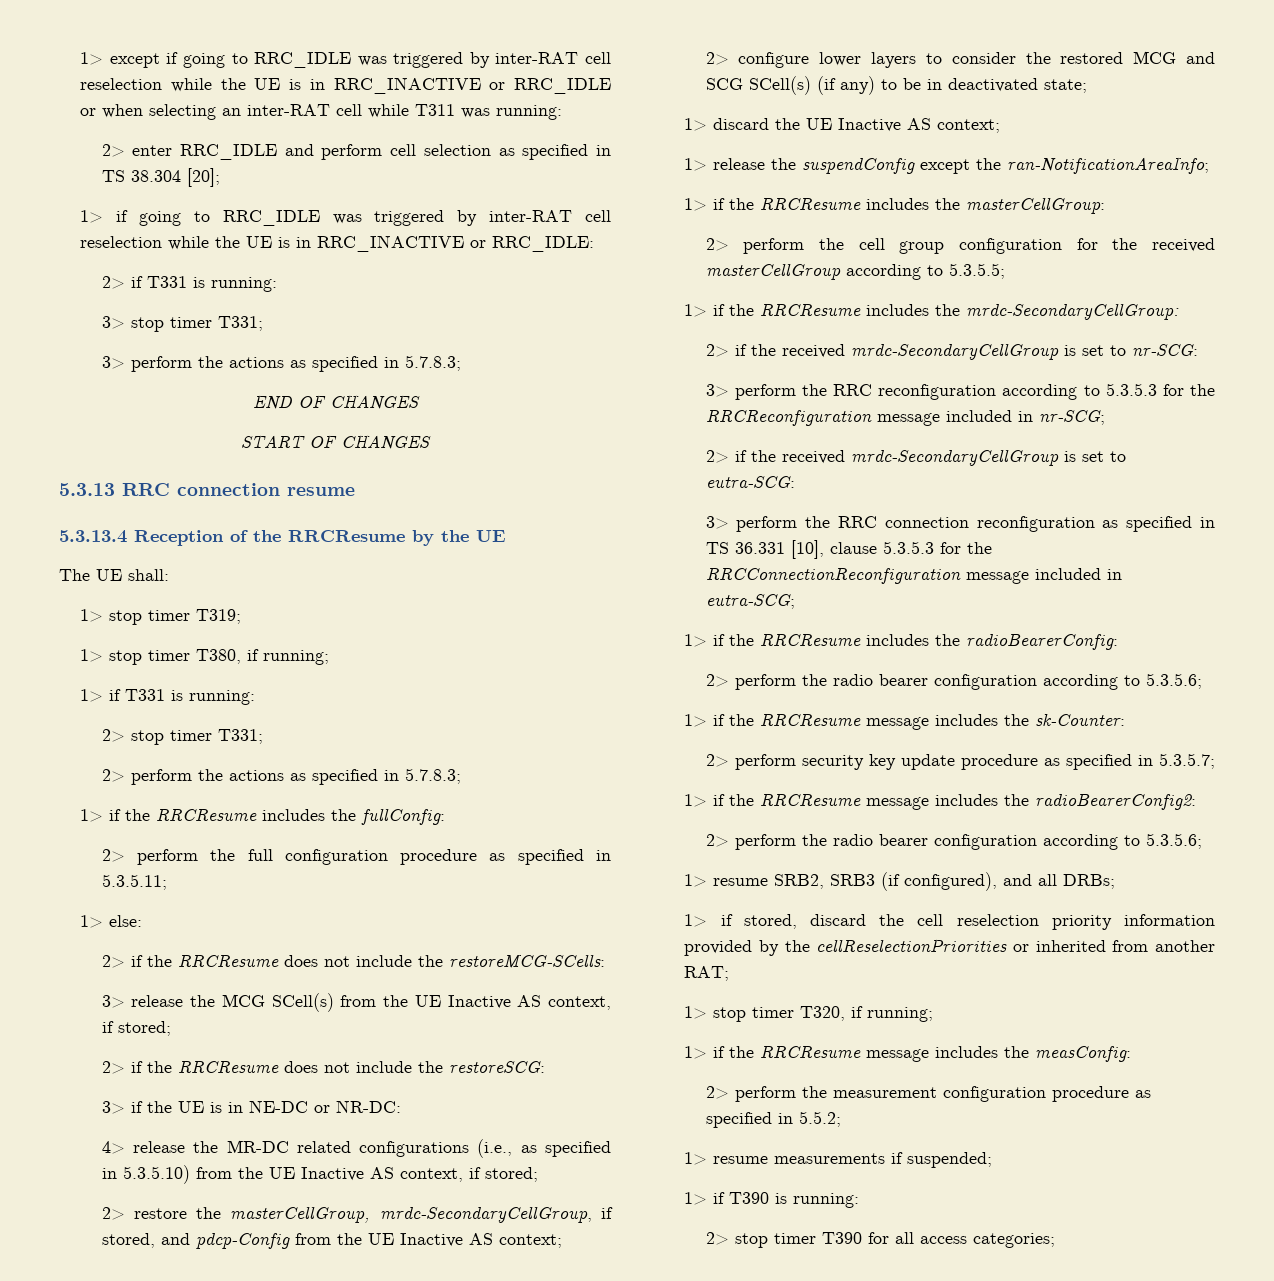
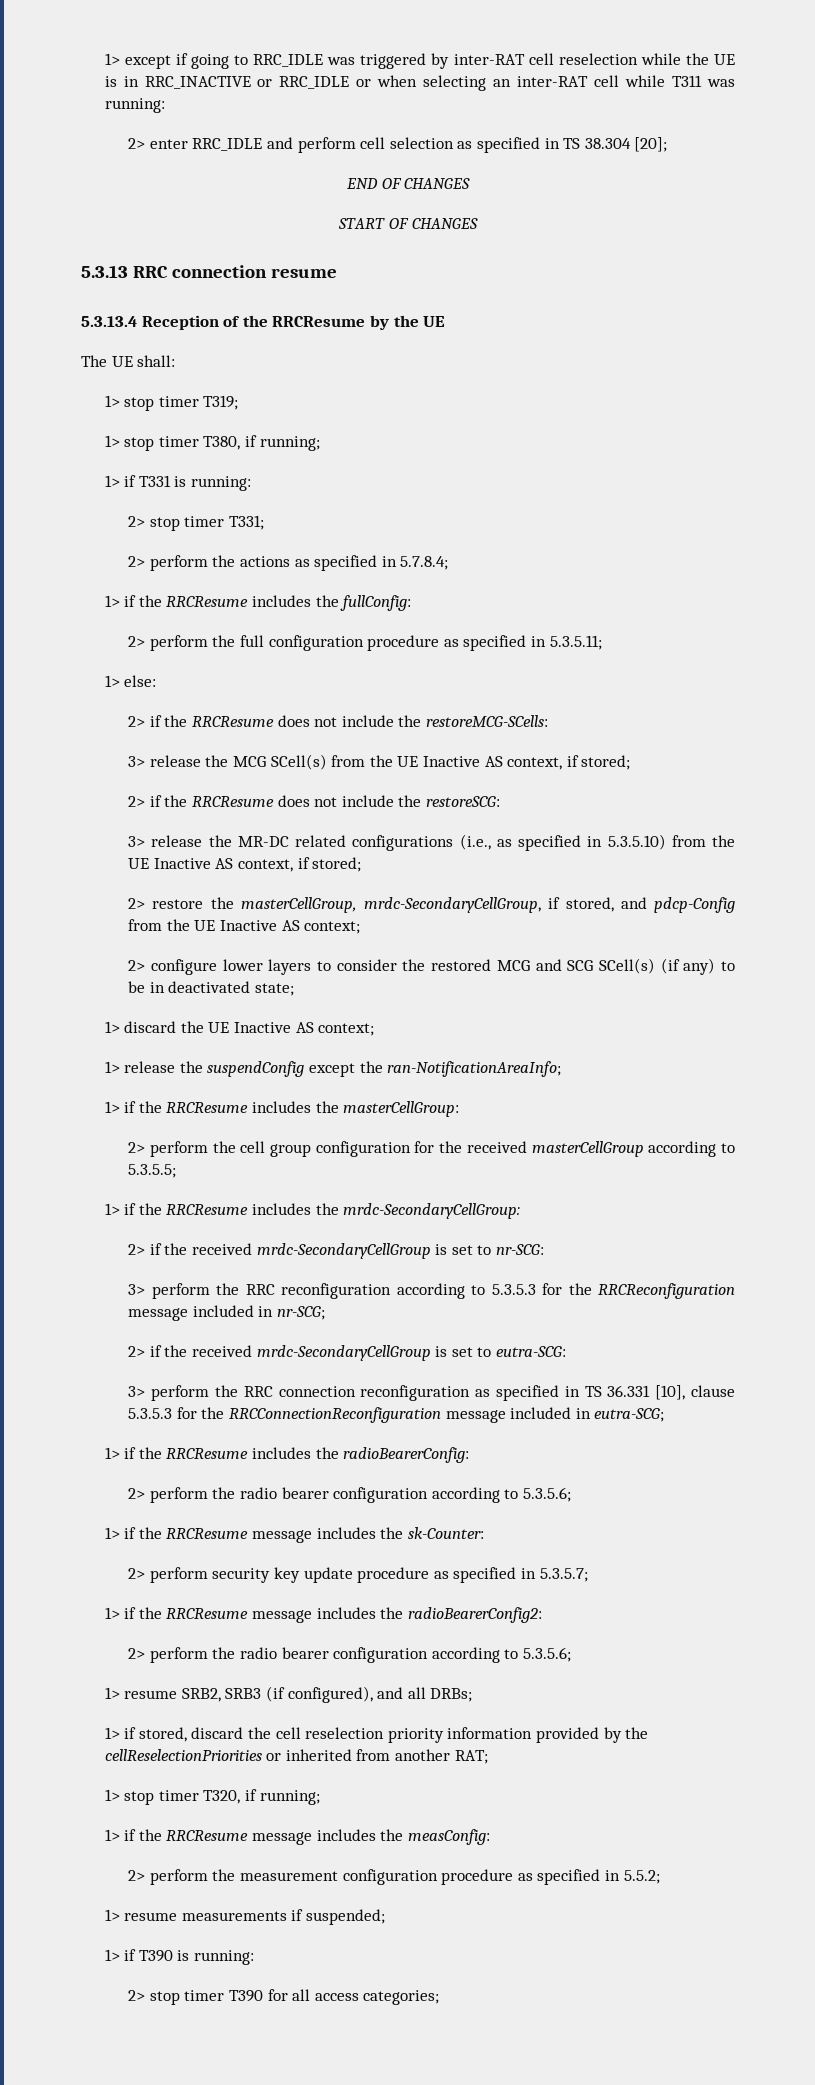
- 1> if going to RRC_IDLE was triggered by inter-RAT cell reselection while the UE is in RRC_INACTIVE or RRC_IDLE:
- 2> if T331 is running:
- 3> stop timer T331;
- 3> perform the actions as specified in 5.7.8.3;
- 2> perform the actions as specified in 5.7.8.3;
+ 2> perform the actions as specified in 5.7.8.4;
- 3> if the UE is in NE-DC or NR-DC:
- 4> release the MR-DC related configurations (i.e., as specified in 5.3.5.10) from the UE Inactive AS context, if stored;
+ 3> release the MR-DC related configurations (i.e., as specified in 5.3.5.10) from the UE Inactive AS context, if stored;

